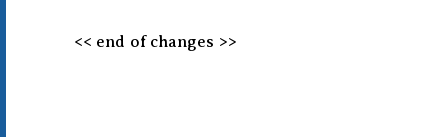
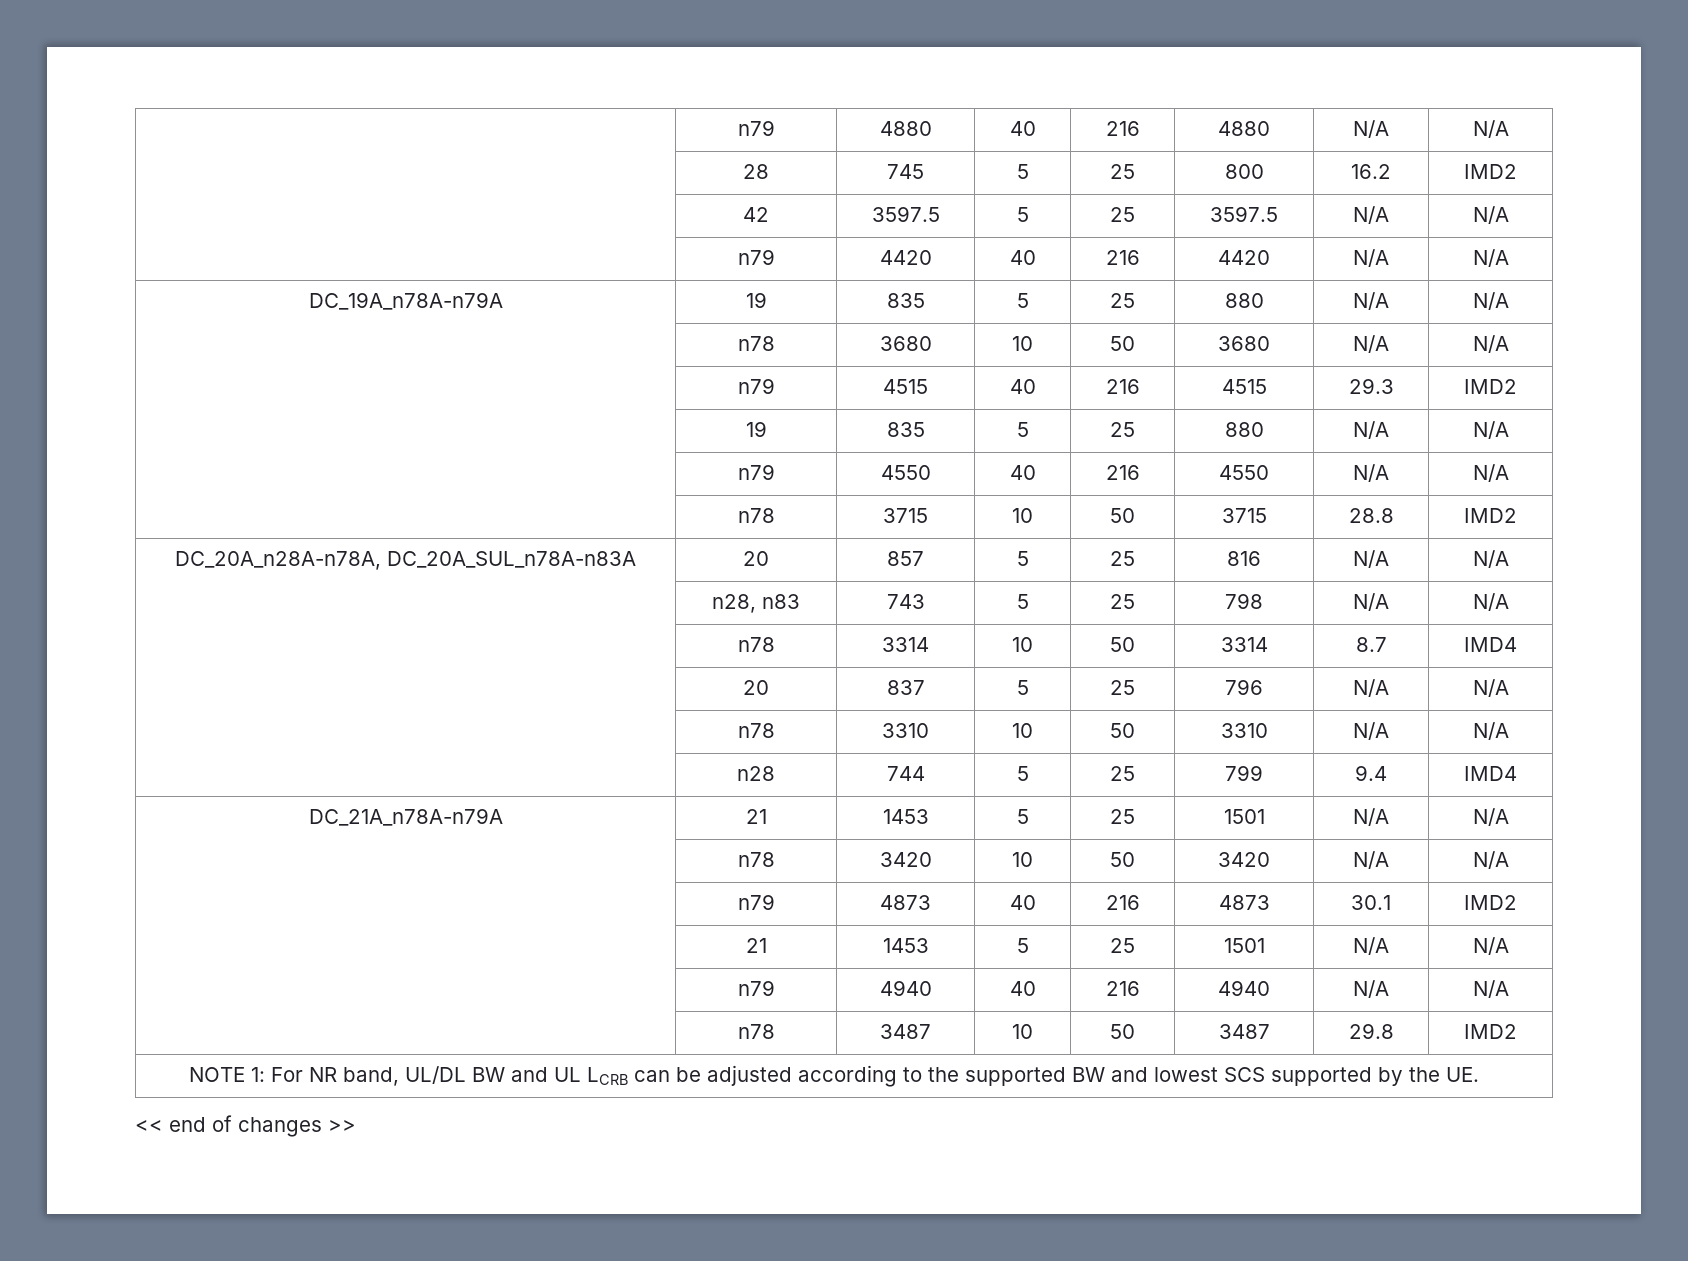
+ | n79 | 4880 | 40 | 216 | 4880 | N/A | N/A
+ | 28 | 745 | 5 | 25 | 800 | 16.2 | IMD2
+ | 42 | 3597.5 | 5 | 25 | 3597.5 | N/A | N/A
+ | n79 | 4420 | 40 | 216 | 4420 | N/A | N/A
+ DC_19A_n78A-n79A | 19 | 835 | 5 | 25 | 880 | N/A | N/A
+ | n78 | 3680 | 10 | 50 | 3680 | N/A | N/A
+ | n79 | 4515 | 40 | 216 | 4515 | 29.3 | IMD2
+ | 19 | 835 | 5 | 25 | 880 | N/A | N/A
+ | n79 | 4550 | 40 | 216 | 4550 | N/A | N/A
+ | n78 | 3715 | 10 | 50 | 3715 | 28.8 | IMD2
+ DC_20A_n28A-n78A, DC_20A_SUL_n78A-n83A | 20 | 857 | 5 | 25 | 816 | N/A | N/A
+ | n28, n83 | 743 | 5 | 25 | 798 | N/A | N/A
+ | n78 | 3314 | 10 | 50 | 3314 | 8.7 | IMD4
+ | 20 | 837 | 5 | 25 | 796 | N/A | N/A
+ | n78 | 3310 | 10 | 50 | 3310 | N/A | N/A
+ | n28 | 744 | 5 | 25 | 799 | 9.4 | IMD4
+ DC_21A_n78A-n79A | 21 | 1453 | 5 | 25 | 1501 | N/A | N/A
+ | n78 | 3420 | 10 | 50 | 3420 | N/A | N/A
+ | n79 | 4873 | 40 | 216 | 4873 | 30.1 | IMD2
+ | 21 | 1453 | 5 | 25 | 1501 | N/A | N/A
+ | n79 | 4940 | 40 | 216 | 4940 | N/A | N/A
+ | n78 | 3487 | 10 | 50 | 3487 | 29.8 | IMD2
+ NOTE 1: For NR band, UL/DL BW and UL LCRB can be adjusted according to the supported BW and lowest SCS supported by the UE.

